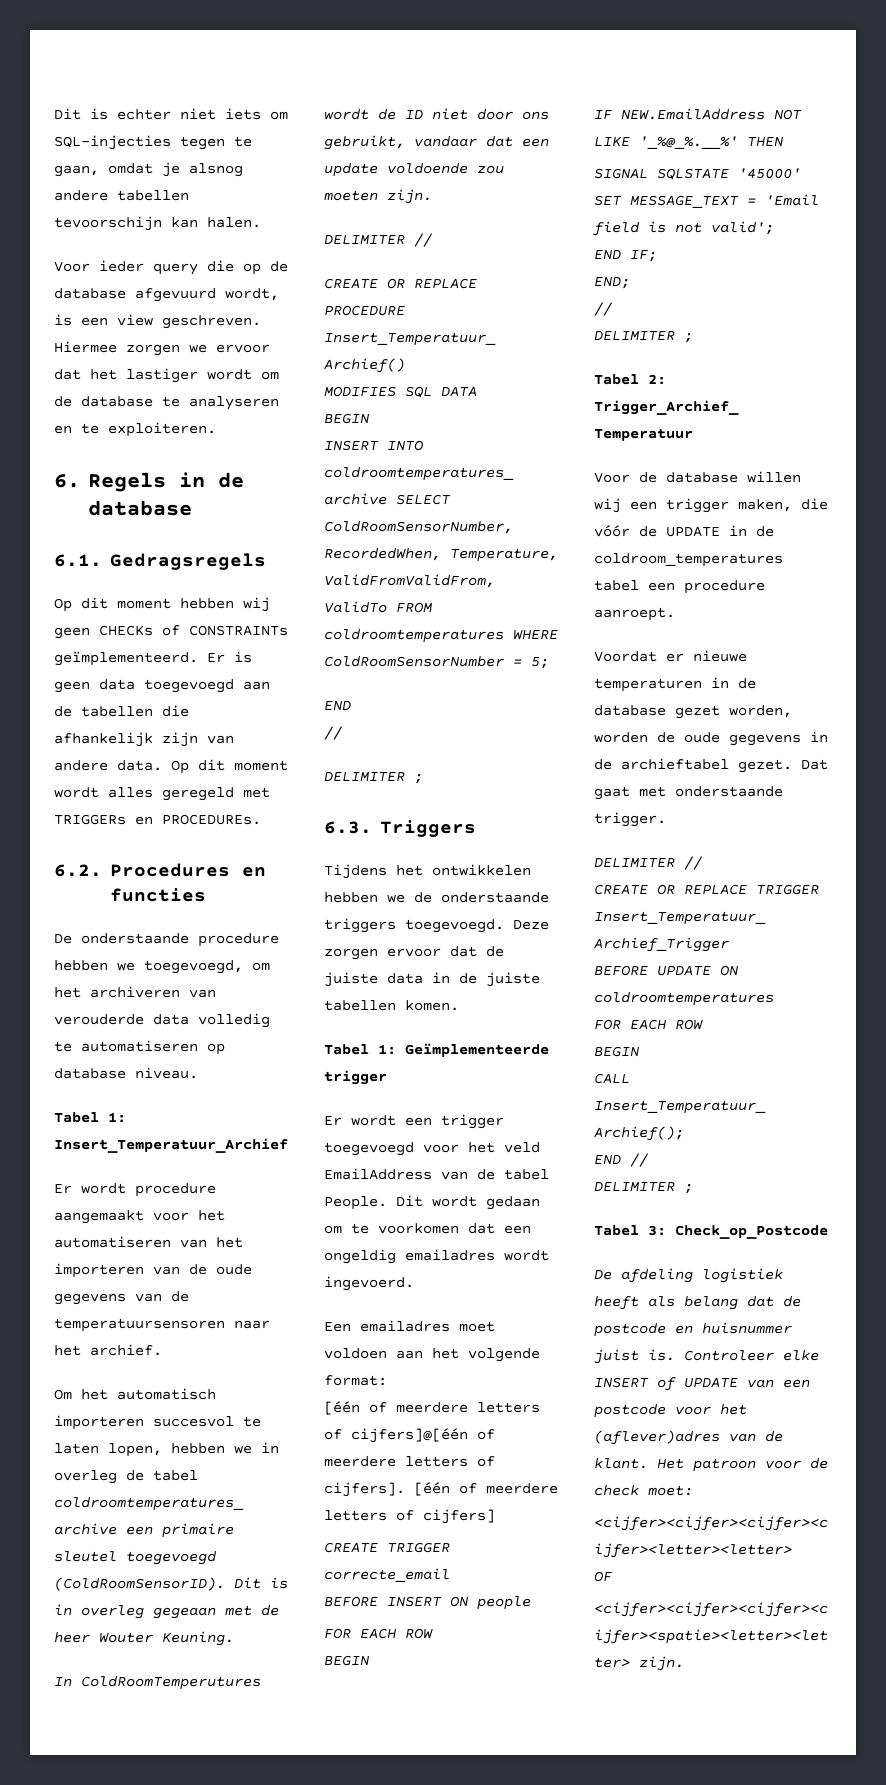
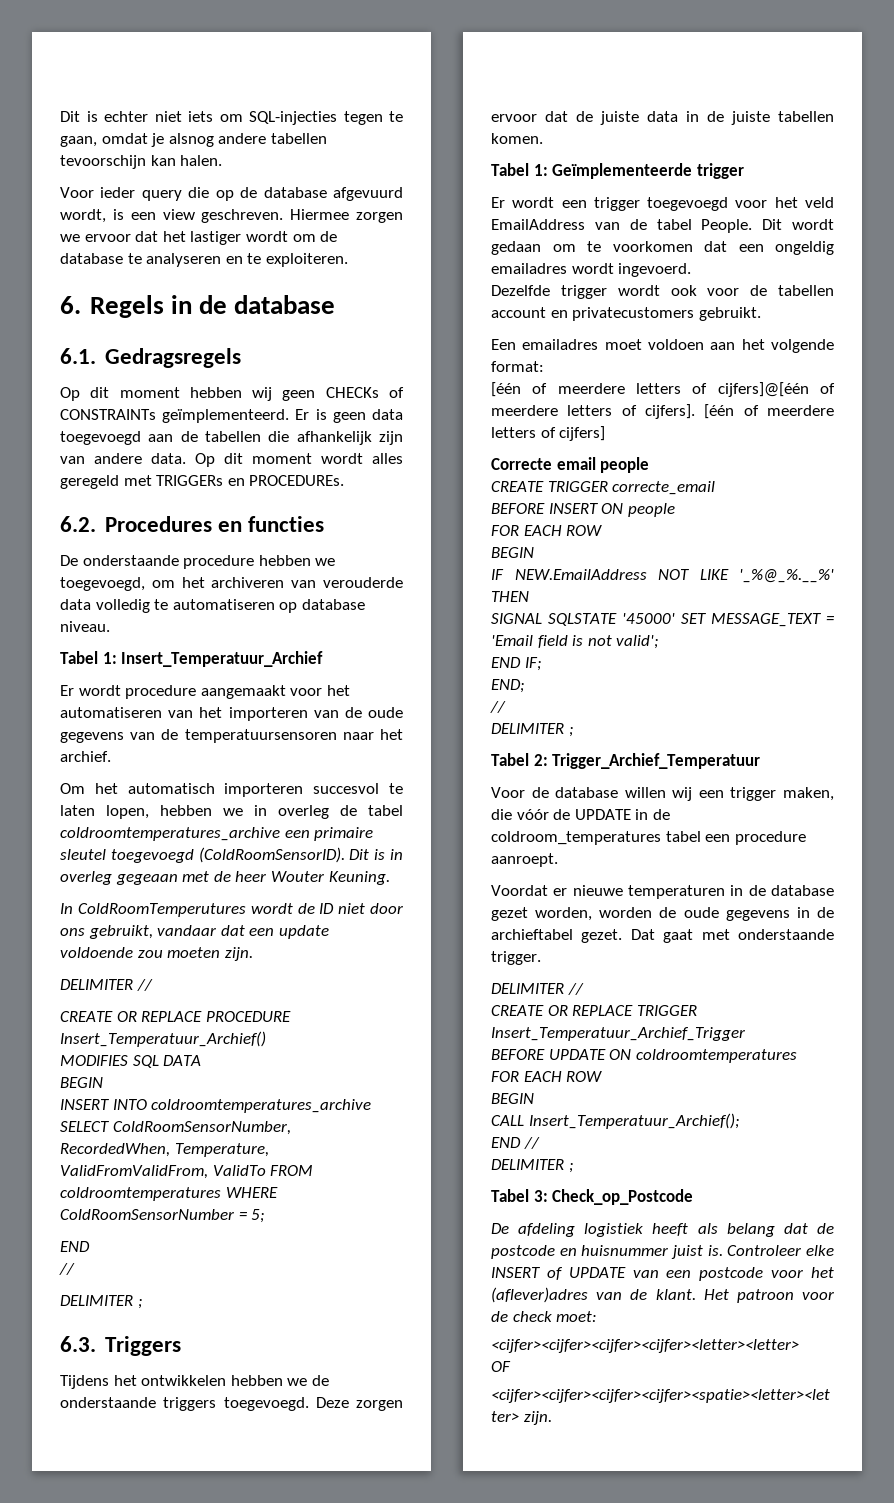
+ Dezelfde trigger wordt ook voor de tabellen account en privatecustomers gebruikt.
+ Correcte email people

